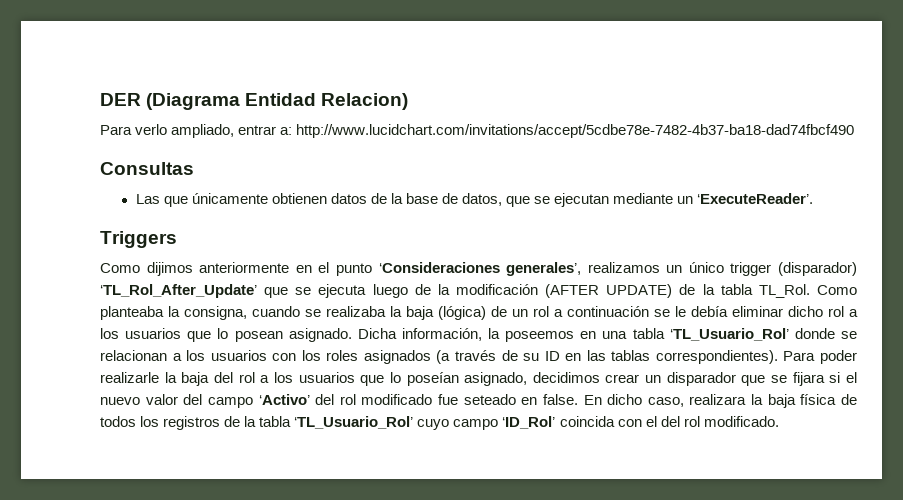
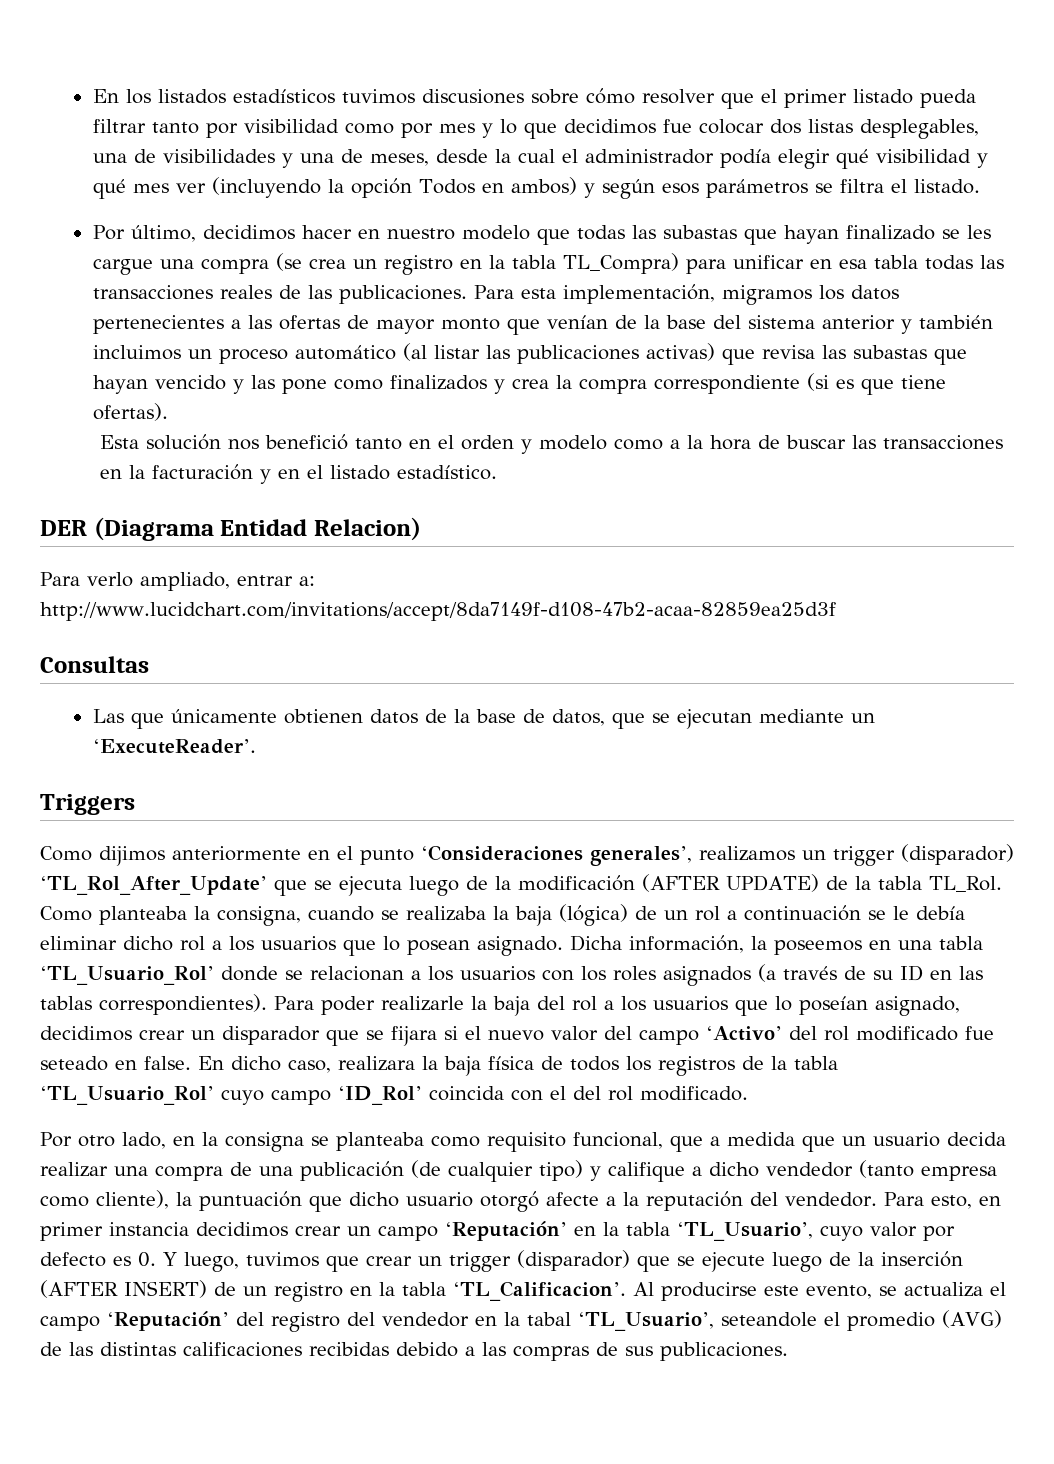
+ En los listados estadísticos tuvimos discusiones sobre cómo resolver que el primer listado pueda filtrar tanto por visibilidad como por mes y lo que decidimos fue colocar dos listas desplegables, una de visibilidades y una de meses, desde la cual el administrador podía elegir qué visibilidad y qué mes ver (incluyendo la opción Todos en ambos) y según esos parámetros se filtra el listado.
+ Por último, decidimos hacer en nuestro modelo que todas las subastas que hayan finalizado se les cargue una compra (se crea un registro en la tabla TL_Compra) para unificar en esa tabla todas las transacciones reales de las publicaciones. Para esta implementación, migramos los datos pertenecientes a las ofertas de mayor monto que venían de la base del sistema anterior y también incluimos un proceso automático (al listar las publicaciones activas) que revisa las subastas que hayan vencido y las pone como finalizados y crea la compra correspondiente (si es que tiene ofertas).
+ Esta solución nos benefició tanto en el orden y modelo como a la hora de buscar las transacciones en la facturación y en el listado estadístico.
- Para verlo ampliado, entrar a: http://www.lucidchart.com/invitations/accept/5cdbe78e-7482-4b37-ba18-dad74fbcf490
+ Para verlo ampliado, entrar a: http://www.lucidchart.com/invitations/accept/8da7149f-d108-47b2-acaa-82859ea25d3f
- Como dijimos anteriormente en el punto ‘Consideraciones generales’, realizamos un único trigger (disparador) ‘TL_Rol_After_Update’ que se ejecuta luego de la modificación (AFTER UPDATE) de la tabla TL_Rol.
+ Como dijimos anteriormente en el punto ‘Consideraciones generales’, realizamos un trigger (disparador) ‘TL_Rol_After_Update’ que se ejecuta luego de la modificación (AFTER UPDATE) de la tabla TL_Rol.
+ Por otro lado, en la consigna se planteaba como requisito funcional, que a medida que un usuario decida realizar una compra de una publicación (de cualquier tipo) y califique a dicho vendedor (tanto empresa como cliente), la puntuación que dicho usuario otorgó afecte a la reputación del vendedor. Para esto, en primer instancia decidimos crear un campo ‘Reputación’ en la tabla ‘TL_Usuario’, cuyo valor por defecto es 0. Y luego, tuvimos que crear un trigger (disparador) que se ejecute luego de la inserción (AFTER INSERT) de un registro en la tabla ‘TL_Calificacion’. Al producirse este evento, se actualiza el campo ‘Reputación’ del registro del vendedor en la tabal ‘TL_Usuario’, seteandole el promedio (AVG) de las distintas calificaciones recibidas debido a las compras de sus publicaciones.

